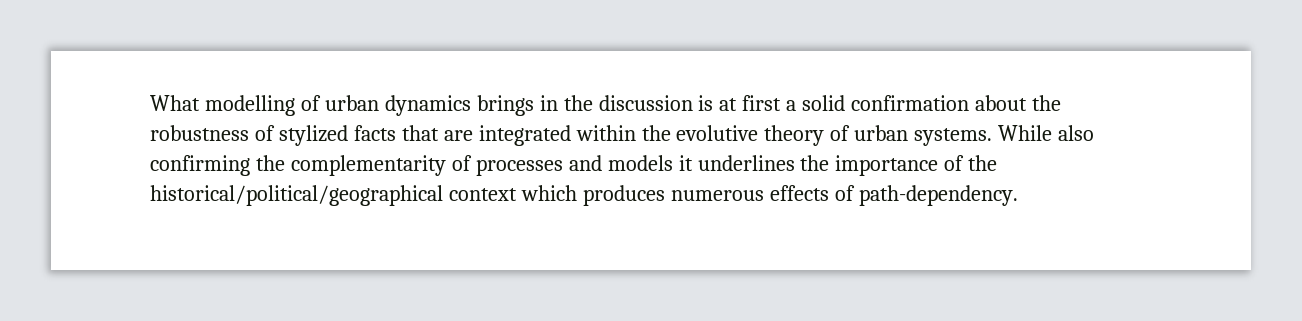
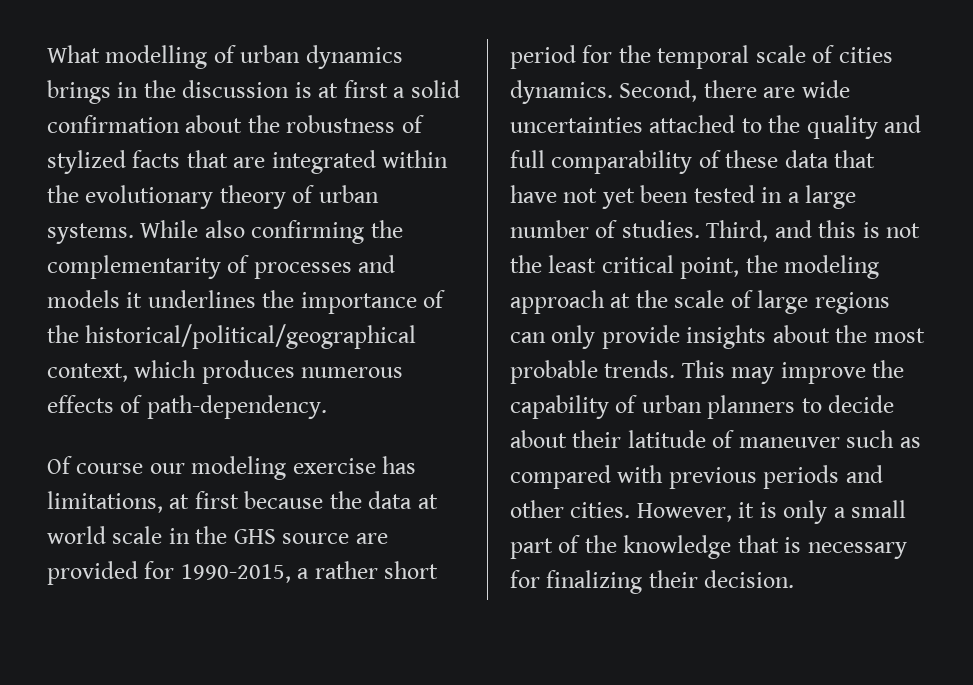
- What modelling of urban dynamics brings in the discussion is at first a solid confirmation about the robustness of stylized facts that are integrated within the evolutive theory of urban systems.
+ What modelling of urban dynamics brings in the discussion is at first a solid confirmation about the robustness of stylized facts that are integrated within the evolutionary theory of urban systems.
- While also confirming the complementarity of processes and models it underlines the importance of the historical/political/geographical context which produces numerous effects of path-dependency.
+ While also confirming the complementarity of processes and models it underlines the importance of the historical/political/geographical context, which produces numerous effects of path-dependency.
+ Of course our modeling exercise has limitations, at first because the data at world scale in the GHS source are provided for 1990-2015, a rather short period for the temporal scale of cities dynamics. Second, there are wide uncertainties attached to the quality and full comparability of these data that have not yet been tested in a large number of studies. Third, and this is not the least critical point, the modeling approach at the scale of large regions can only provide insights about the most probable trends. This may improve the capability of urban planners to decide about their latitude of maneuver such as compared with previous periods and other cities. However, it is only a small part of the knowledge that is necessary for finalizing their decision.

